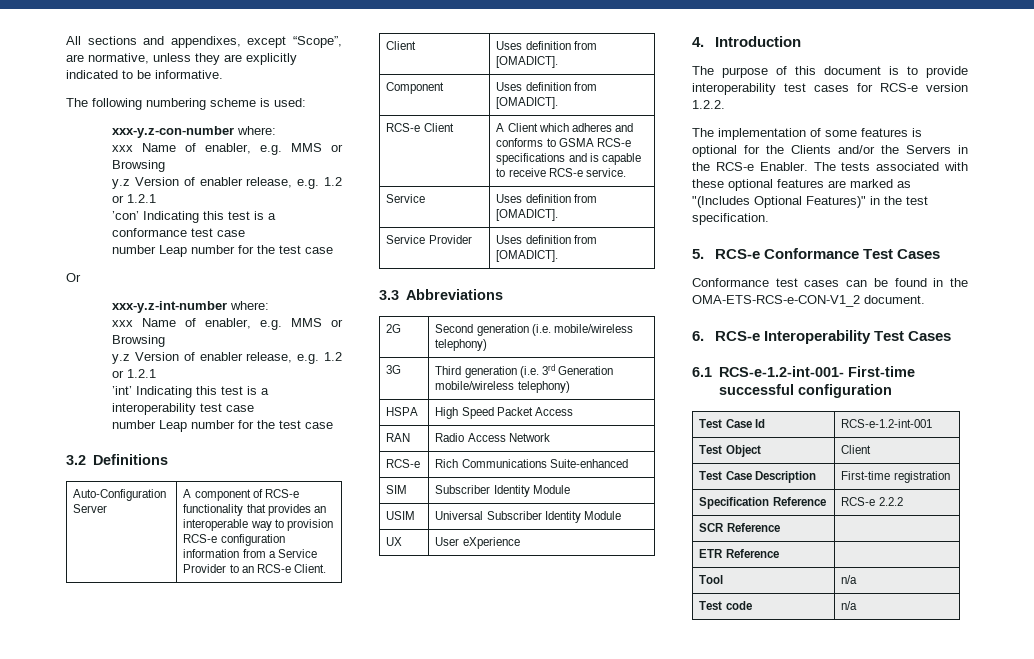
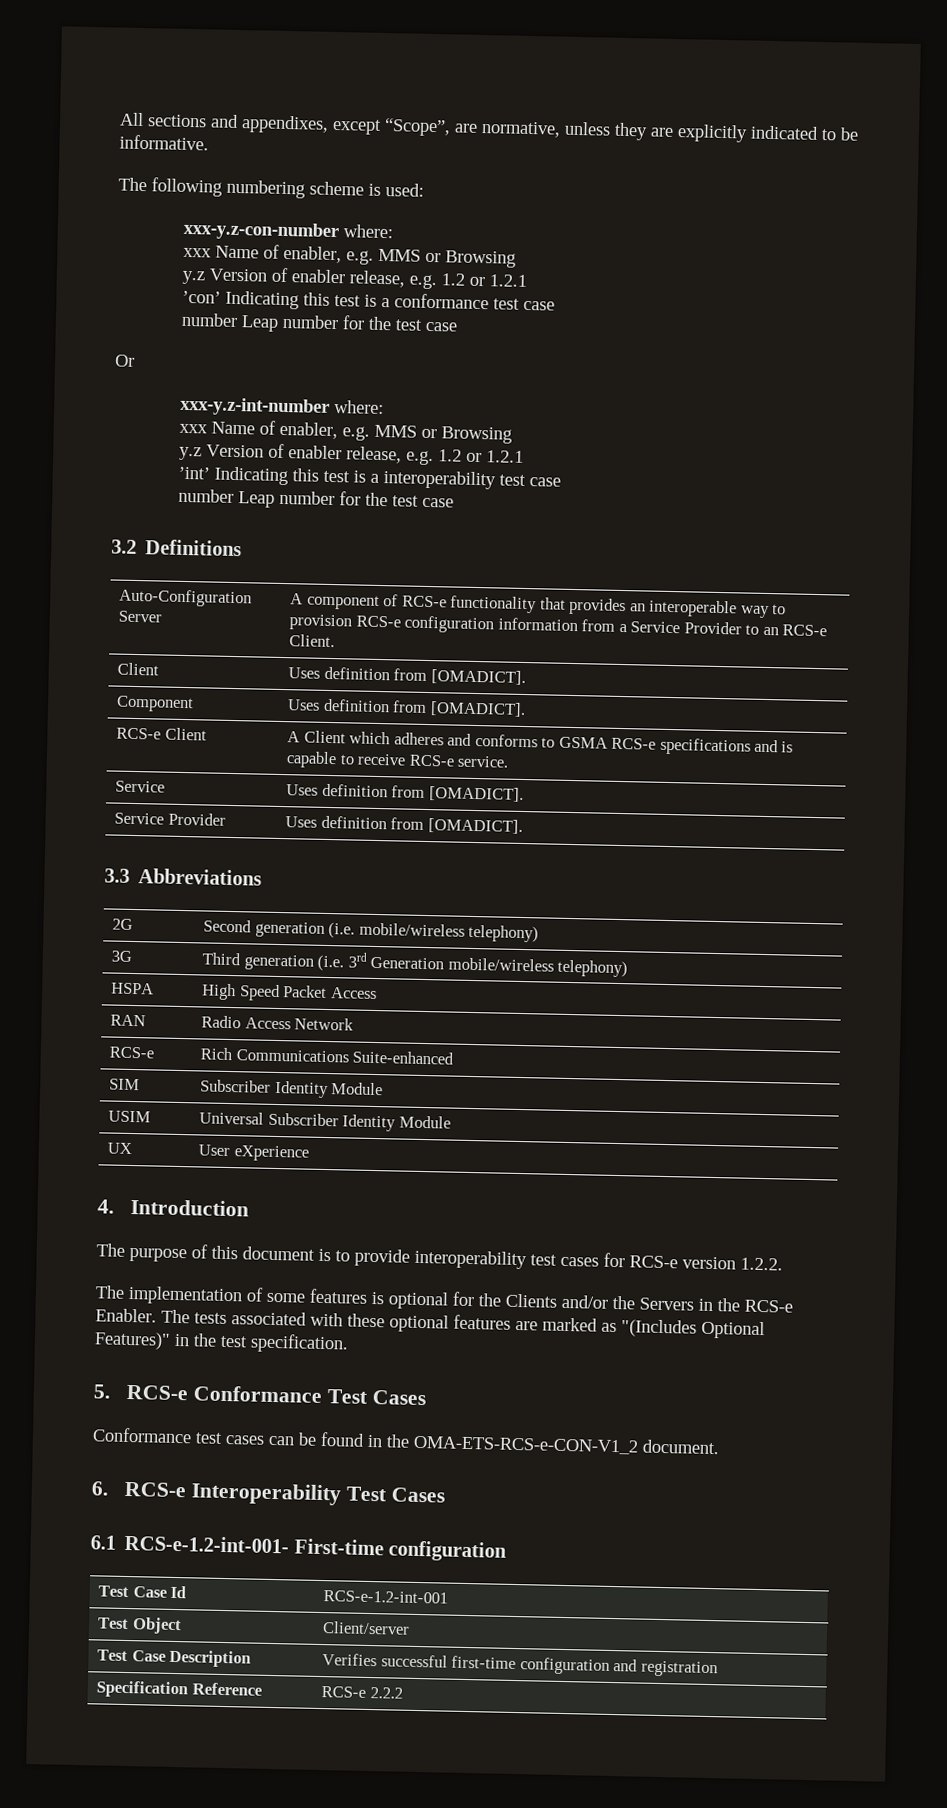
- 6.1 RCS-e-1.2-int-001- First-time successful configuration
+ 6.1 RCS-e-1.2-int-001- First-time configuration
- Test Object | Client
+ Test Object | Client/server
- Test Case Description | First-time registration
+ Test Case Description | Verifies successful first-time configuration and registration
- SCR Reference |
- ETR Reference |
- Tool | n/a
- Test code | n/a

